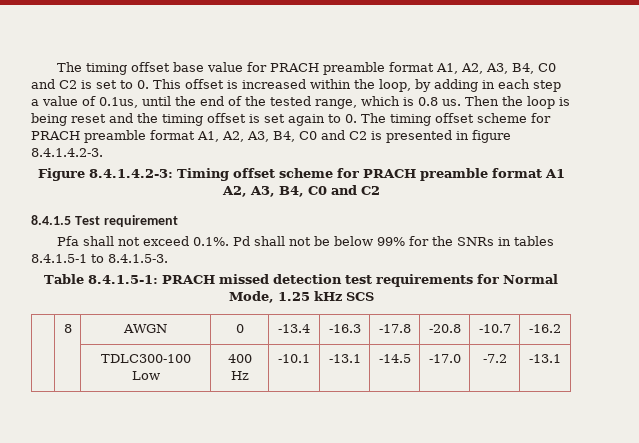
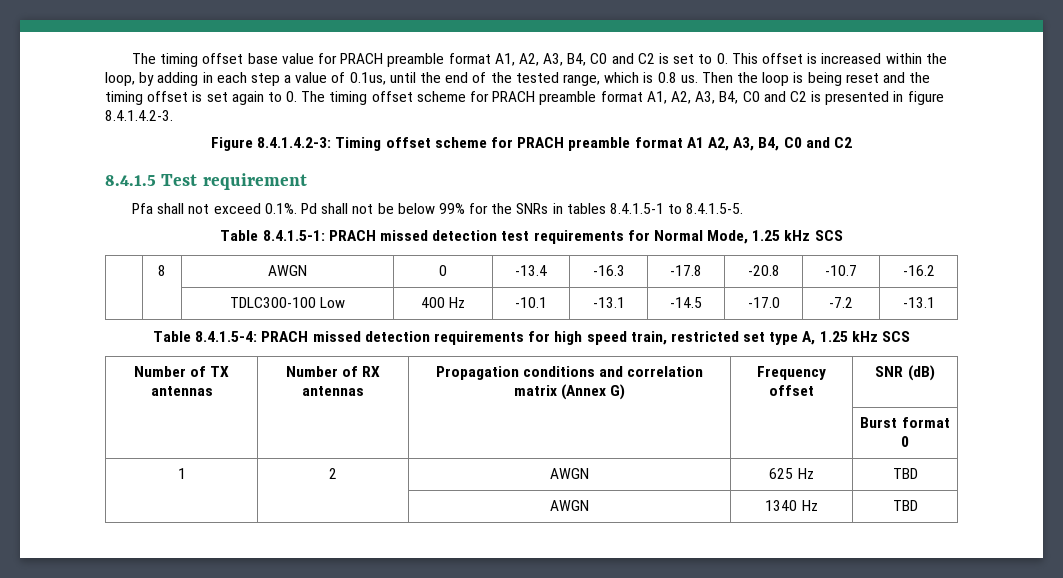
- Pfa shall not exceed 0.1%. Pd shall not be below 99% for the SNRs in tables 8.4.1.5-1 to 8.4.1.5-3.
+ Pfa shall not exceed 0.1%. Pd shall not be below 99% for the SNRs in tables 8.4.1.5-1 to 8.4.1.5-5.
+ Table 8.4.1.5-4: PRACH missed detection requirements for high speed train, restricted set type A, 1.25 kHz SCS
+ Number of TX antennas | Number of RX antennas | Propagation conditions and correlation matrix (Annex G) | Frequency offset | SNR (dB)
+ | | | | Burst format 0
+ 1 | 2 | AWGN | 625 Hz | TBD
+ | | AWGN | 1340 Hz | TBD

